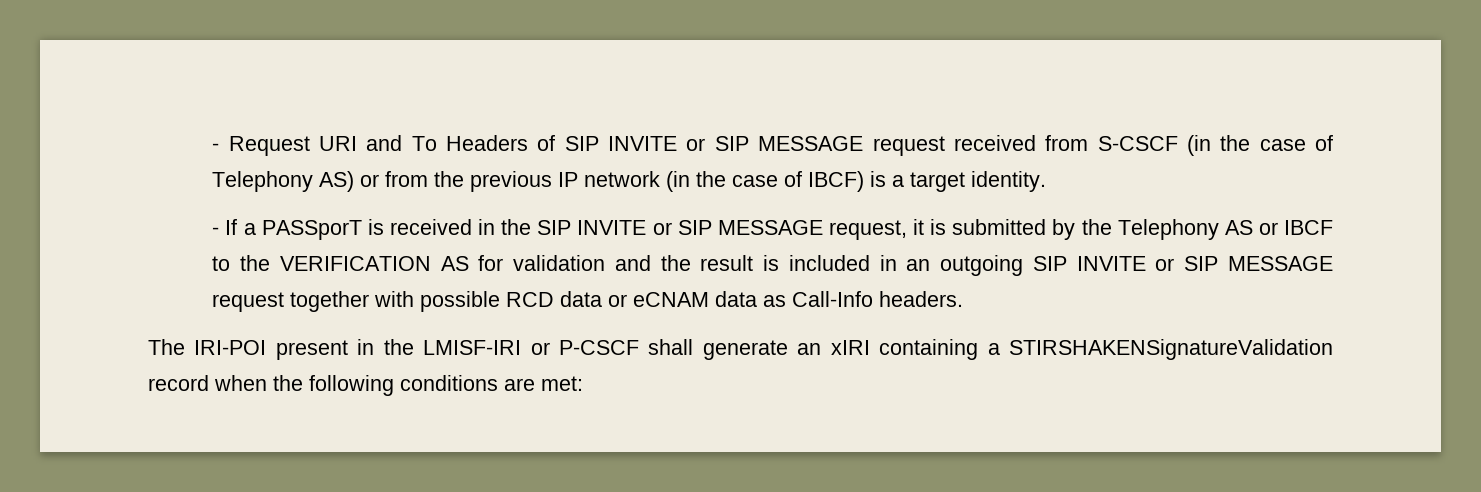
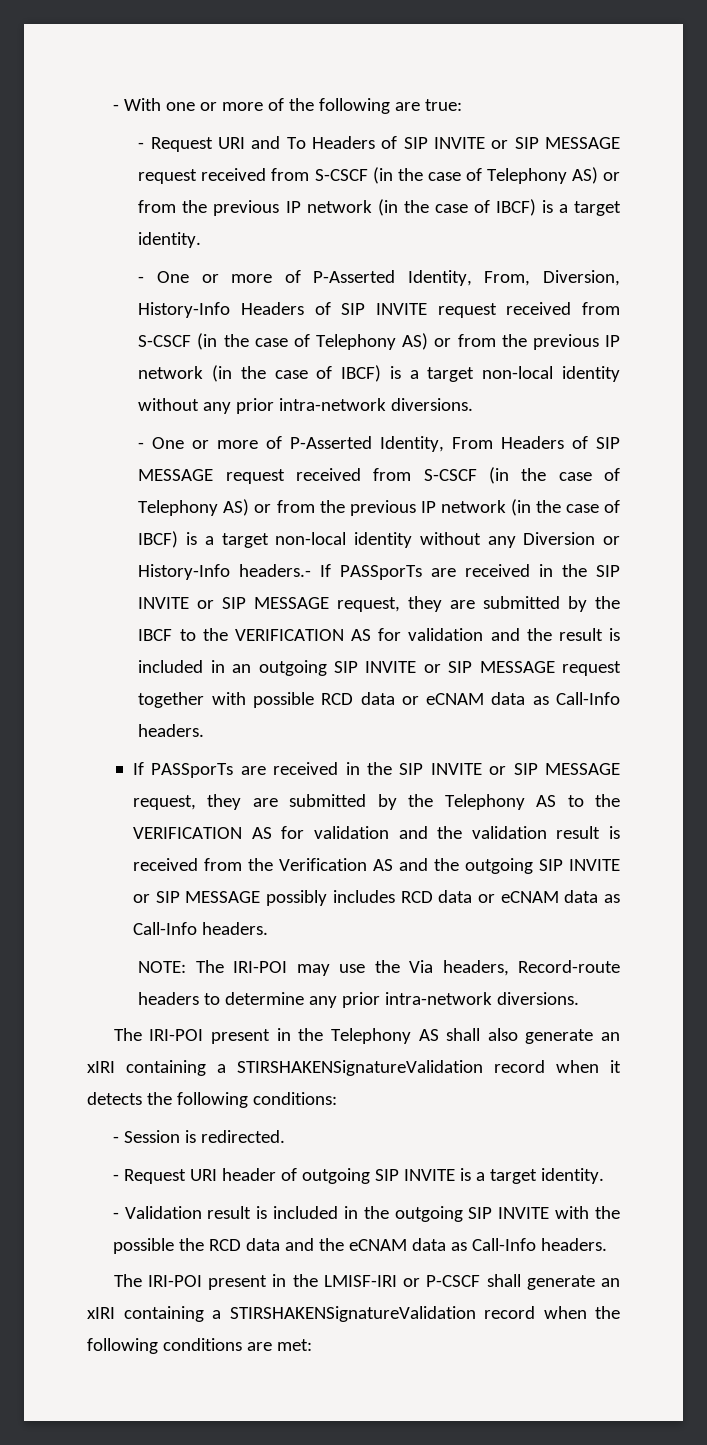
+ - With one or more of the following are true:
- - If a PASSporT is received in the SIP INVITE or SIP MESSAGE request, it is submitted by the Telephony AS or IBCF to the VERIFICATION AS for validation and the result is included in an outgoing SIP INVITE or SIP MESSAGE request together with possible RCD data or eCNAM data as Call-Info headers.
+ - One or more of P-Asserted Identity, From, Diversion, History-Info Headers of SIP INVITE request received from S-CSCF (in the case of Telephony AS) or from the previous IP network (in the case of IBCF) is a target non-local identity without any prior intra-network diversions.
+ - One or more of P-Asserted Identity, From Headers of SIP MESSAGE request received from S-CSCF (in the case of Telephony AS) or from the previous IP network (in the case of IBCF) is a target non-local identity without any Diversion or History-Info headers.- If PASSporTs are received in the SIP INVITE or SIP MESSAGE request, they are submitted by the IBCF to the VERIFICATION AS for validation and the result is included in an outgoing SIP INVITE or SIP MESSAGE request together with possible RCD data or eCNAM data as Call-Info headers.
+ If PASSporTs are received in the SIP INVITE or SIP MESSAGE request, they are submitted by the Telephony AS to the VERIFICATION AS for validation and the validation result is received from the Verification AS and the outgoing SIP INVITE or SIP MESSAGE possibly includes RCD data or eCNAM data as Call-Info headers.
+ NOTE: The IRI-POI may use the Via headers, Record-route headers to determine any prior intra-network diversions.
+ The IRI-POI present in the Telephony AS shall also generate an xIRI containing a STIRSHAKENSignatureValidation record when it detects the following conditions:
+ - Session is redirected.
+ - Request URI header of outgoing SIP INVITE is a target identity.
+ - Validation result is included in the outgoing SIP INVITE with the possible the RCD data and the eCNAM data as Call-Info headers.

